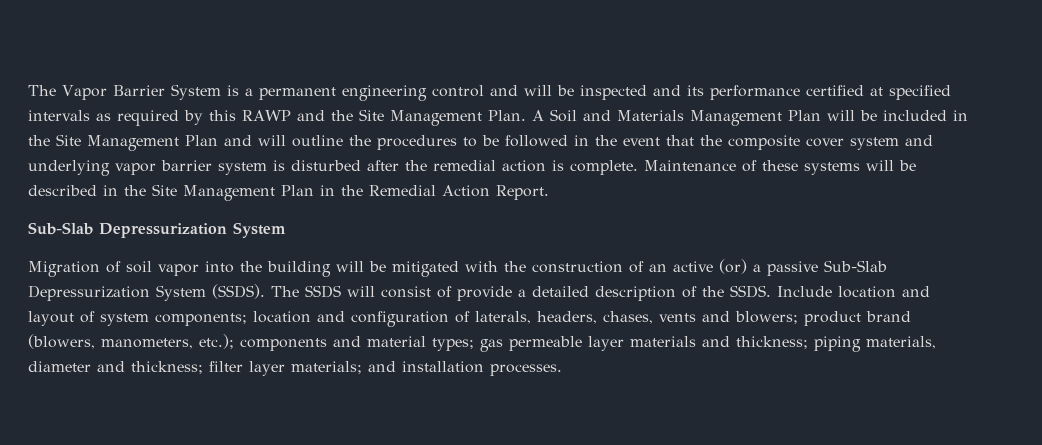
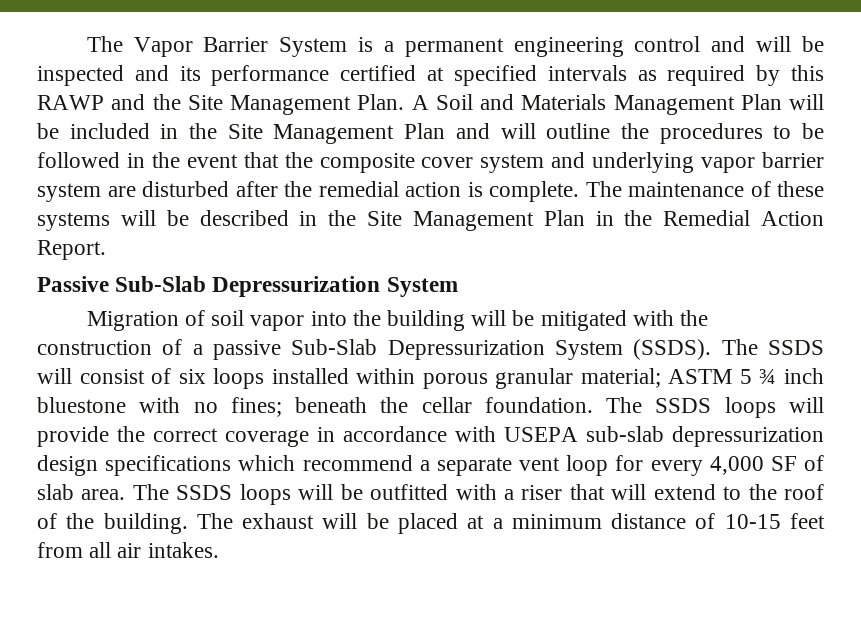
- A Soil and Materials Management Plan will be included in the Site Management Plan and will outline the procedures to be followed in the event that the composite cover system and underlying vapor barrier system is disturbed after the remedial action is complete.
+ A Soil and Materials Management Plan will be included in the Site Management Plan and will outline the procedures to be followed in the event that the composite cover system and underlying vapor barrier system are disturbed after the remedial action is complete.
- Maintenance of these systems will be described in the Site Management Plan in the Remedial Action Report.
- Sub-Slab Depressurization System
+ The maintenance of these systems will be described in the Site Management Plan in the Remedial Action Report.
+ Passive Sub-Slab Depressurization System
- Migration of soil vapor into the building will be mitigated with the construction of an active (or) a passive Sub-Slab Depressurization System (SSDS).
+ Migration of soil vapor into the building will be mitigated with the construction of a passive Sub-Slab Depressurization System (SSDS).
- The SSDS will consist of provide a detailed description of the SSDS. Include location and layout of system components; location and configuration of laterals, headers, chases, vents and blowers; product brand (blowers, manometers, etc.); components and material types; gas permeable layer materials and thickness; piping materials, diameter and thickness; filter layer materials; and installation processes.
+ The SSDS will consist of six loops installed within porous granular material; ASTM 5 ¾ inch bluestone with no fines; beneath the cellar foundation. The SSDS loops will provide the correct coverage in accordance with USEPA sub-slab depressurization design specifications which recommend a separate vent loop for every 4,000 SF of slab area. The SSDS loops will be outfitted with a riser that will extend to the roof of the building. The exhaust will be placed at a minimum distance of 10-15 feet from all air intakes.

